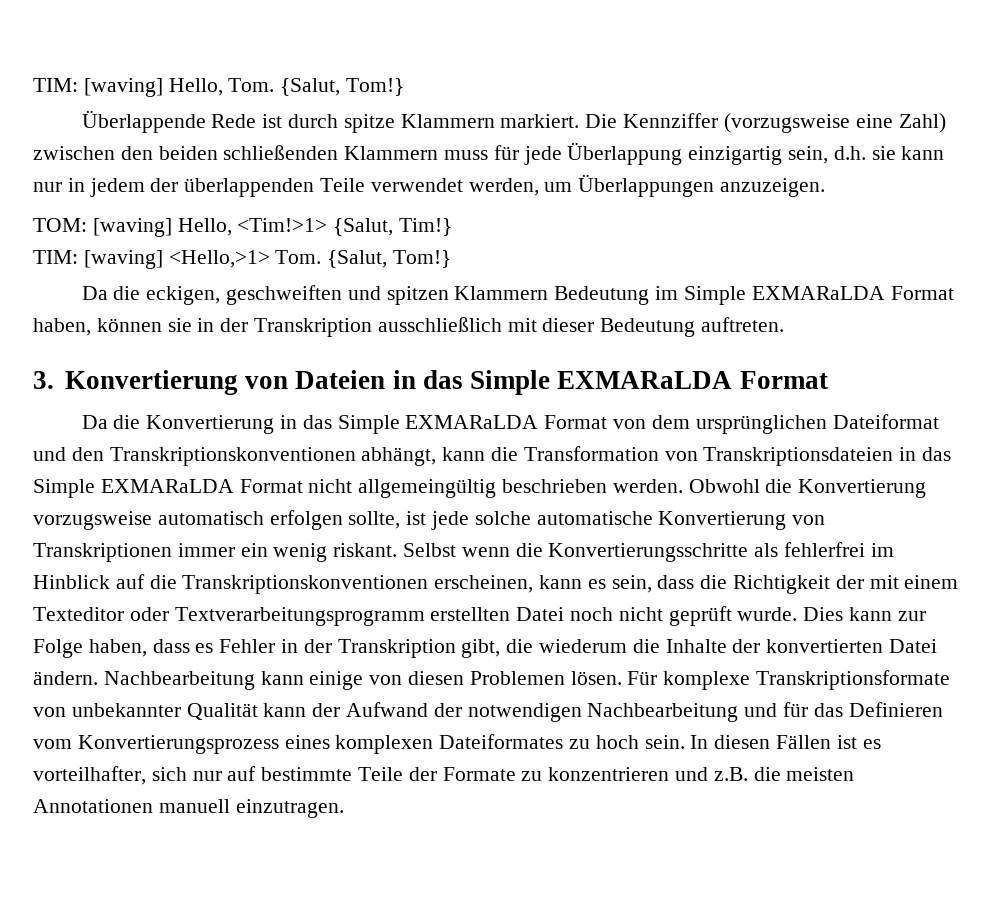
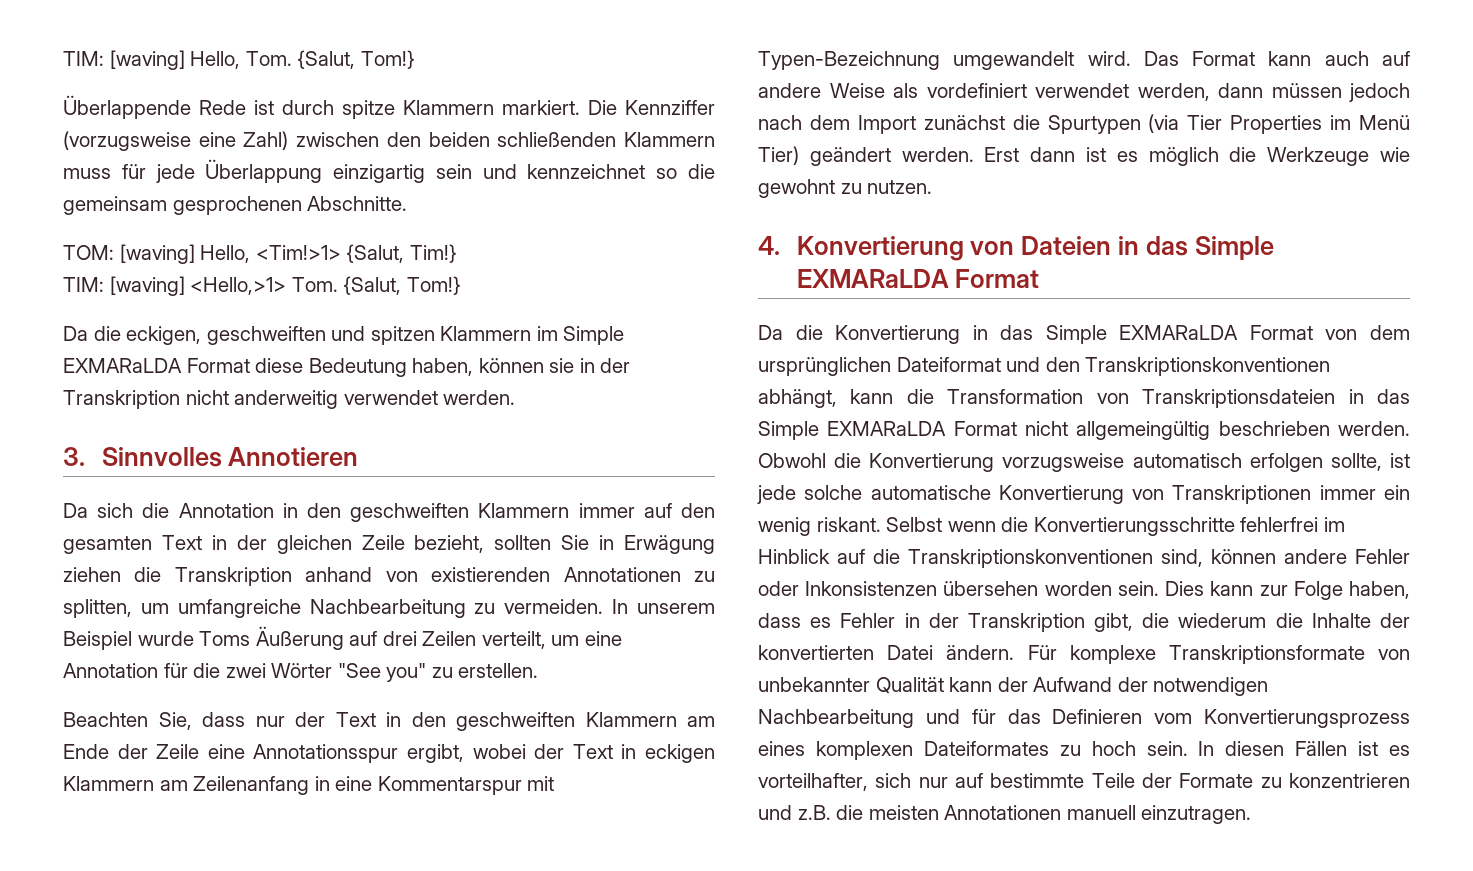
- Die Kennziffer (vorzugsweise eine Zahl) zwischen den beiden schließenden Klammern muss für jede Überlappung einzigartig sein, d.h. sie kann nur in jedem der überlappenden Teile verwendet werden, um Überlappungen anzuzeigen.
+ Die Kennziffer (vorzugsweise eine Zahl) zwischen den beiden schließenden Klammern muss für jede Überlappung einzigartig sein und kennzeichnet so die gemeinsam gesprochenen Abschnitte.
- Da die eckigen, geschweiften und spitzen Klammern Bedeutung im Simple EXMARaLDA Format haben, können sie in der Transkription ausschließlich mit dieser Bedeutung auftreten.
- 3. Konvertierung von Dateien in das Simple EXMARaLDA Format
+ Da die eckigen, geschweiften und spitzen Klammern im Simple EXMARaLDA Format diese Bedeutung haben, können sie in der Transkription nicht anderweitig verwendet werden.
+ 3. Sinnvolles Annotieren
+ Da sich die Annotation in den geschweiften Klammern immer auf den gesamten Text in der gleichen Zeile bezieht, sollten Sie in Erwägung ziehen die Transkription anhand von existierenden Annotationen zu splitten, um umfangreiche Nachbearbeitung zu vermeiden. In unserem Beispiel wurde Toms Äußerung auf drei Zeilen verteilt, um eine Annotation für die zwei Wörter "See you" zu erstellen.
+ Beachten Sie, dass nur der Text in den geschweiften Klammern am Ende der Zeile eine Annotationsspur ergibt, wobei der Text in eckigen Klammern am Zeilenanfang in eine Kommentarspur mit Typen-Bezeichnung umgewandelt wird. Das Format kann auch auf andere Weise als vordefiniert verwendet werden, dann müssen jedoch nach dem Import zunächst die Spurtypen (via Tier Properties im Menü Tier) geändert werden. Erst dann ist es möglich die Werkzeuge wie gewohnt zu nutzen.
+ 4. Konvertierung von Dateien in das Simple EXMARaLDA Format
- Selbst wenn die Konvertierungsschritte als fehlerfrei im Hinblick auf die Transkriptionskonventionen erscheinen, kann es sein, dass die Richtigkeit der mit einem Texteditor oder Textverarbeitungsprogramm erstellten Datei noch nicht geprüft wurde.
+ Selbst wenn die Konvertierungsschritte fehlerfrei im Hinblick auf die Transkriptionskonventionen sind, können andere Fehler oder Inkonsistenzen übersehen worden sein.
- Nachbearbeitung kann einige von diesen Problemen lösen.

